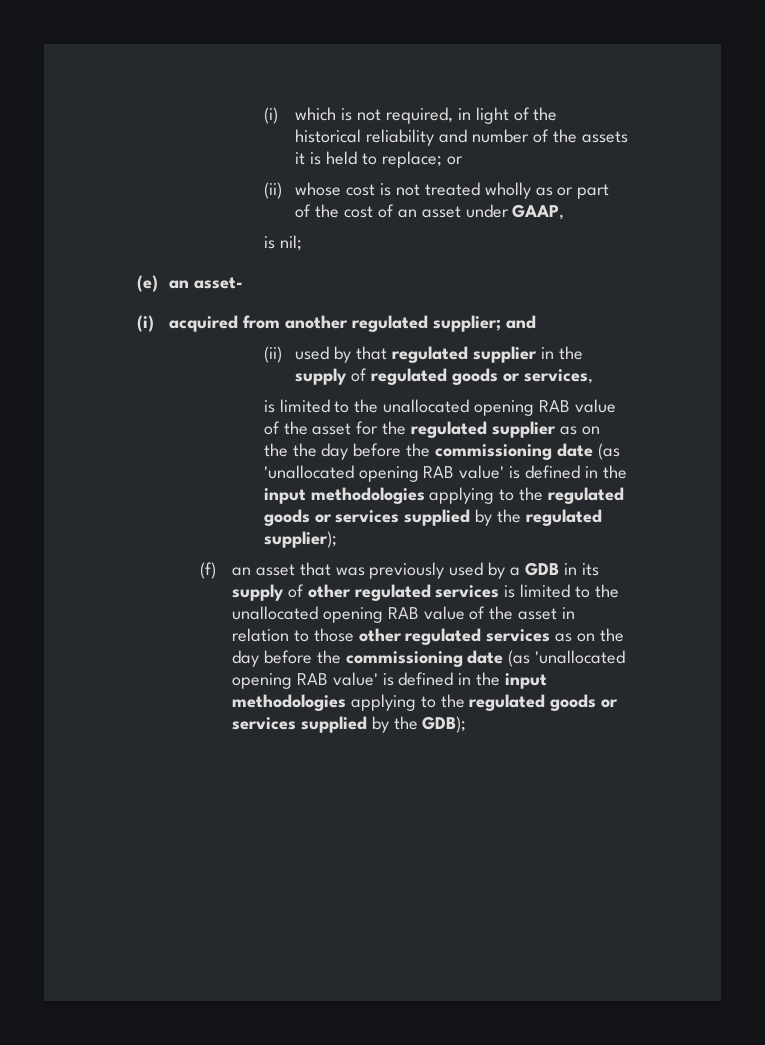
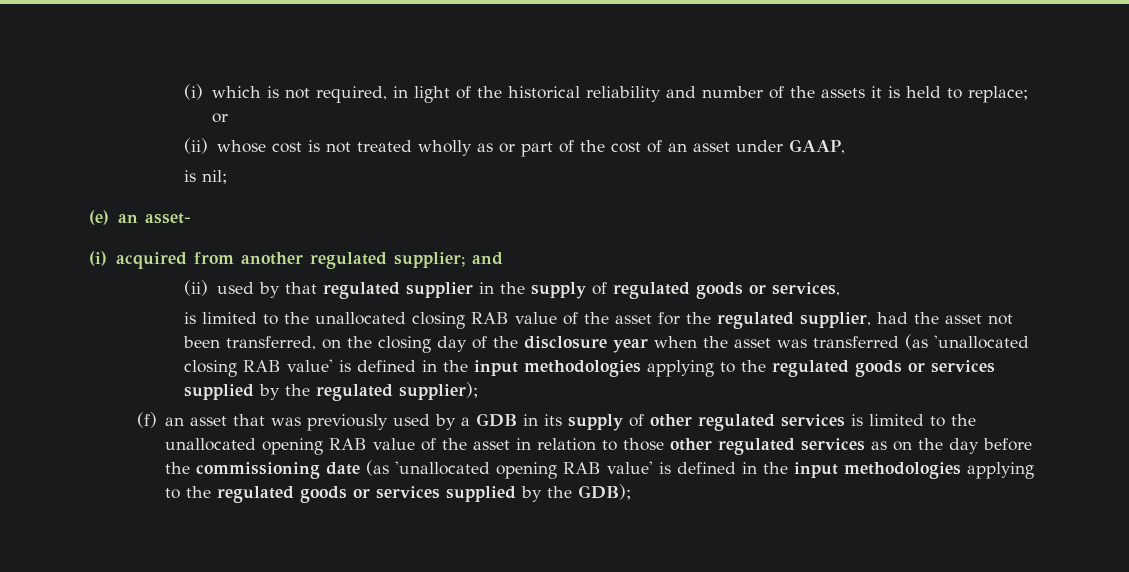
- is limited to the unallocated opening RAB value of the asset for the regulated supplier as on the the day before the commissioning date (as 'unallocated opening RAB value' is defined in the input methodologies applying to the regulated goods or services supplied by the regulated supplier);
+ is limited to the unallocated closing RAB value of the asset for the regulated supplier, had the asset not been transferred, on the closing day of the disclosure year when the asset was transferred (as 'unallocated closing RAB value' is defined in the input methodologies applying to the regulated goods or services supplied by the regulated supplier);

